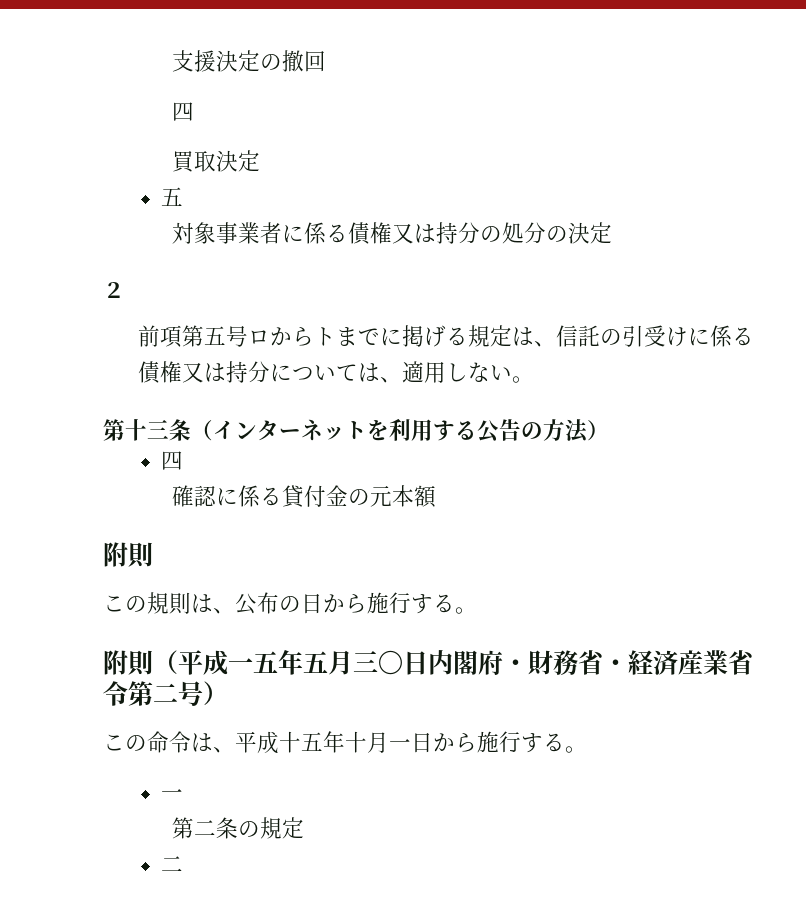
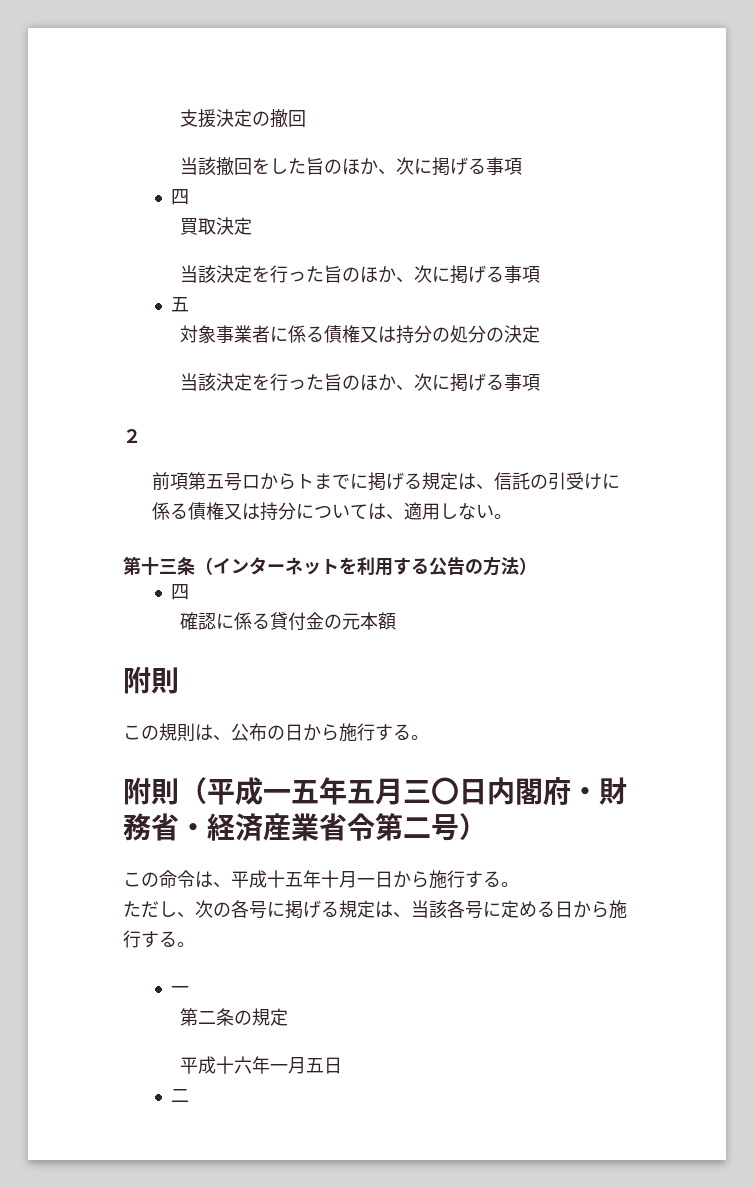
  支援決定の撤回
+ 当該撤回をした旨のほか、次に掲げる事項
  四
  買取決定
+ 当該決定を行った旨のほか、次に掲げる事項
  対象事業者に係る債権又は持分の処分の決定
+ 当該決定を行った旨のほか、次に掲げる事項
+ ただし、次の各号に掲げる規定は、当該各号に定める日から施行する。
+ 平成十六年一月五日

